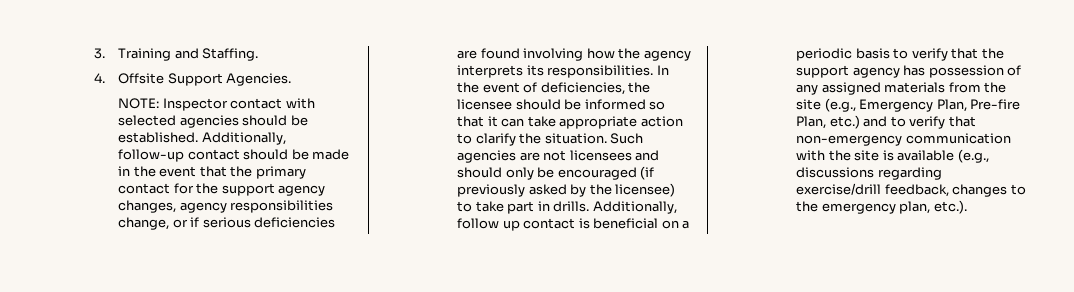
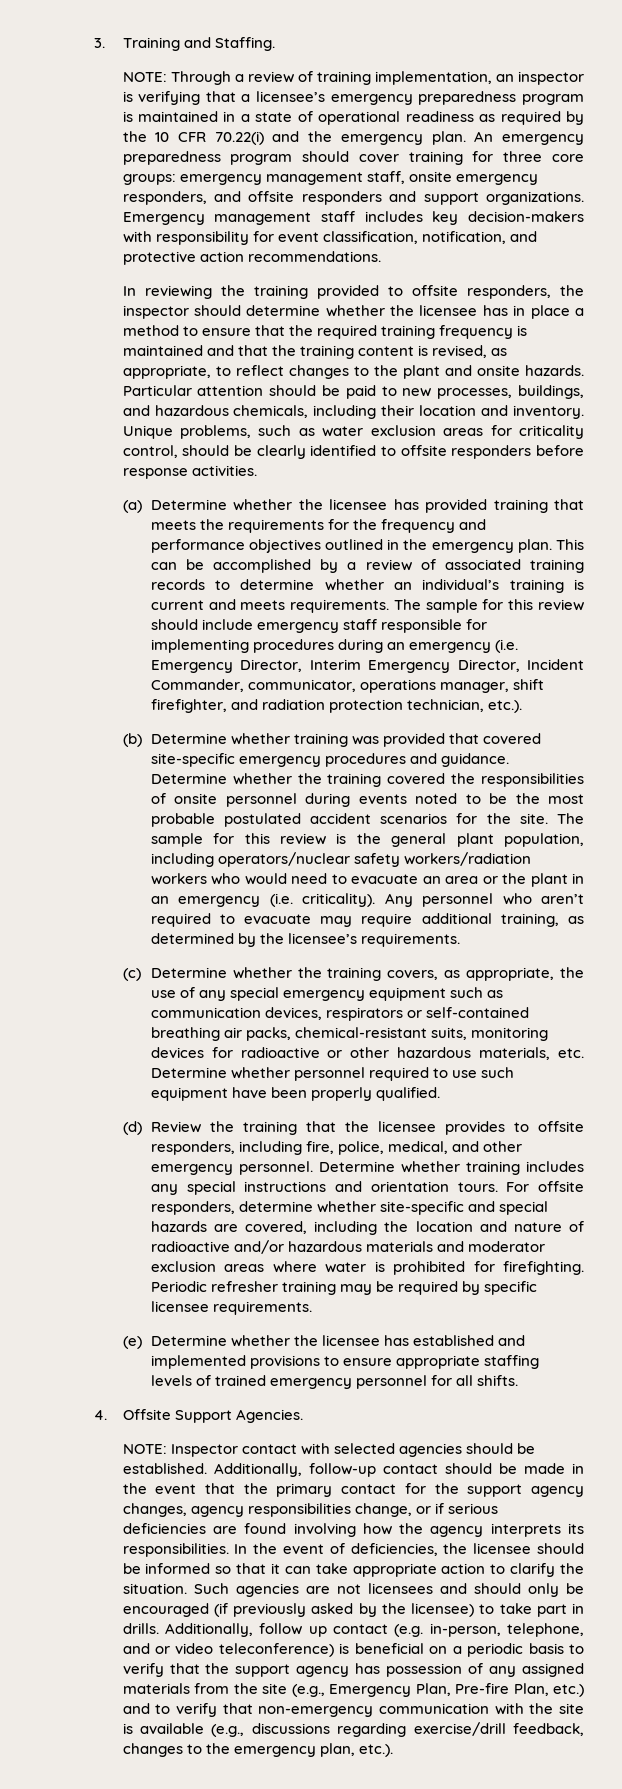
+ NOTE: Through a review of training implementation, an inspector is verifying that a licensee’s emergency preparedness program is maintained in a state of operational readiness as required by the 10 CFR 70.22(i) and the emergency plan. An emergency preparedness program should cover training for three core groups: emergency management staff, onsite emergency responders, and offsite responders and support organizations. Emergency management staff includes key decision-makers with responsibility for event classification, notification, and protective action recommendations.
+ In reviewing the training provided to offsite responders, the inspector should determine whether the licensee has in place a method to ensure that the required training frequency is maintained and that the training content is revised, as appropriate, to reflect changes to the plant and onsite hazards. Particular attention should be paid to new processes, buildings, and hazardous chemicals, including their location and inventory. Unique problems, such as water exclusion areas for criticality control, should be clearly identified to offsite responders before response activities.
+ (a) Determine whether the licensee has provided training that meets the requirements for the frequency and performance objectives outlined in the emergency plan. This can be accomplished by a review of associated training records to determine whether an individual’s training is current and meets requirements. The sample for this review should include emergency staff responsible for implementing procedures during an emergency (i.e. Emergency Director, Interim Emergency Director, Incident Commander, communicator, operations manager, shift firefighter, and radiation protection technician, etc.).
+ (b) Determine whether training was provided that covered site-specific emergency procedures and guidance. Determine whether the training covered the responsibilities of onsite personnel during events noted to be the most probable postulated accident scenarios for the site. The sample for this review is the general plant population, including operators/nuclear safety workers/radiation workers who would need to evacuate an area or the plant in an emergency (i.e. criticality). Any personnel who aren’t required to evacuate may require additional training, as determined by the licensee’s requirements.
+ (c) Determine whether the training covers, as appropriate, the use of any special emergency equipment such as communication devices, respirators or self-contained breathing air packs, chemical-resistant suits, monitoring devices for radioactive or other hazardous materials, etc. Determine whether personnel required to use such equipment have been properly qualified.
+ (d) Review the training that the licensee provides to offsite responders, including fire, police, medical, and other emergency personnel. Determine whether training includes any special instructions and orientation tours. For offsite responders, determine whether site-specific and special hazards are covered, including the location and nature of radioactive and/or hazardous materials and moderator exclusion areas where water is prohibited for firefighting. Periodic refresher training may be required by specific licensee requirements.
+ (e) Determine whether the licensee has established and implemented provisions to ensure appropriate staffing levels of trained emergency personnel for all shifts.
- Additionally, follow up contact is beneficial on a periodic basis to verify that the support agency has possession of any assigned materials from the site (e.g., Emergency Plan, Pre-fire Plan, etc.) and to verify that non-emergency communication with the site is available (e.g., discussions regarding exercise/drill feedback, changes to the emergency plan, etc.).
+ Additionally, follow up contact (e.g. in-person, telephone, and or video teleconference) is beneficial on a periodic basis to verify that the support agency has possession of any assigned materials from the site (e.g., Emergency Plan, Pre-fire Plan, etc.) and to verify that non-emergency communication with the site is available (e.g., discussions regarding exercise/drill feedback, changes to the emergency plan, etc.).

